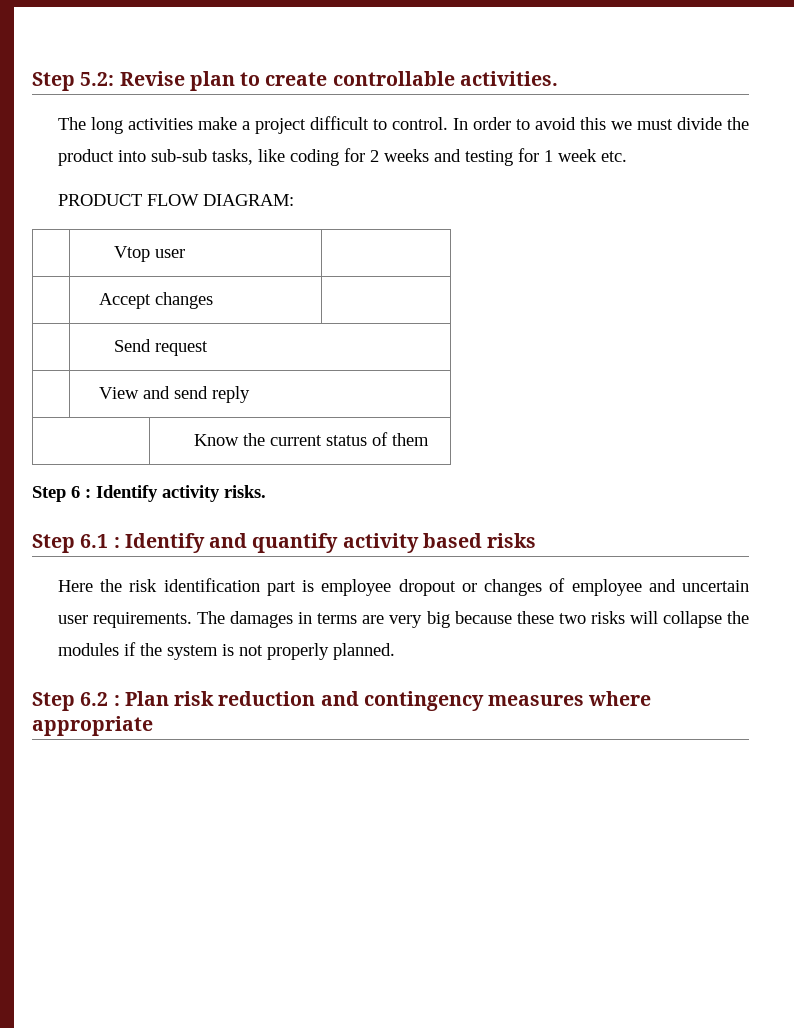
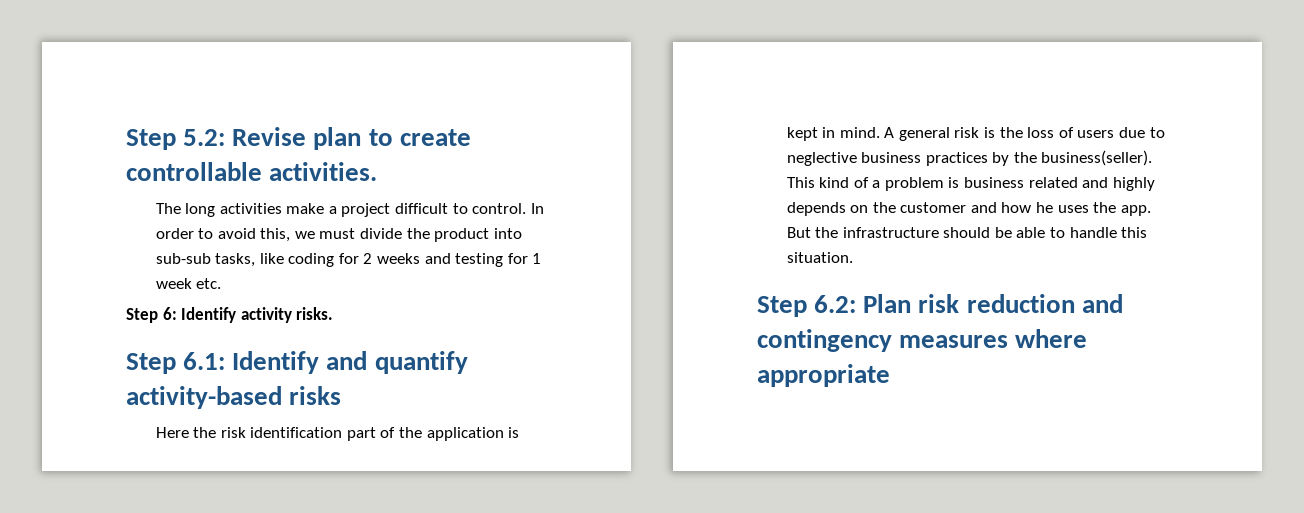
- In order to avoid this we must divide the product into sub-sub tasks, like coding for 2 weeks and testing for 1 week etc.
+ In order to avoid this, we must divide the product into sub-sub tasks, like coding for 2 weeks and testing for 1 week etc.
- PRODUCT FLOW DIAGRAM:
- | Vtop user |
- | Accept changes |
- | Send request
- | View and send reply
- | Know the current status of them
- Step 6 : Identify activity risks.
+ Step 6: Identify activity risks.
- Step 6.1 : Identify and quantify activity based risks
+ Step 6.1: Identify and quantify activity-based risks
- Here the risk identification part is employee dropout or changes of employee and uncertain user requirements. The damages in terms are very big because these two risks will collapse the modules if the system is not properly planned.
- Step 6.2 : Plan risk reduction and contingency measures where appropriate
+ Here the risk identification part of the application is kept in mind. A general risk is the loss of users due to neglective business practices by the business(seller). This kind of a problem is business related and highly depends on the customer and how he uses the app. But the infrastructure should be able to handle this situation.
+ Step 6.2: Plan risk reduction and contingency measures where appropriate

